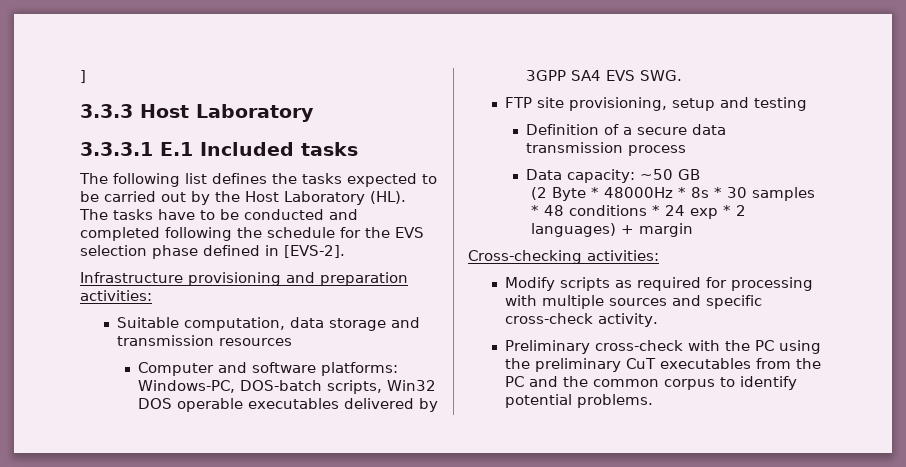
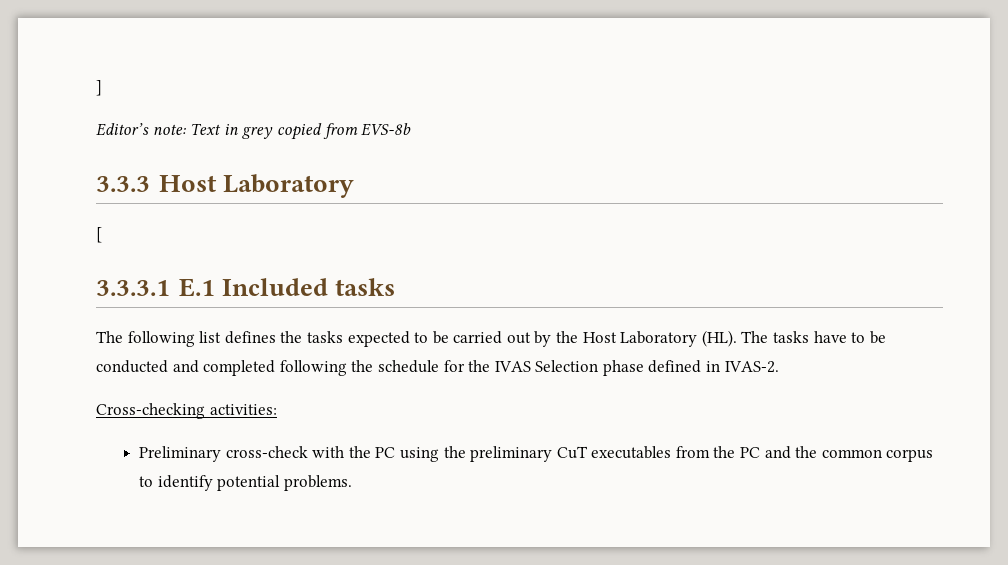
+ Editor’s note: Text in grey copied from EVS-8b
+ [
- The following list defines the tasks expected to be carried out by the Host Laboratory (HL). The tasks have to be conducted and completed following the schedule for the EVS selection phase defined in [EVS-2].
- Infrastructure provisioning and preparation activities:
- Suitable computation, data storage and transmission resources
- Computer and software platforms: Windows-PC, DOS-batch scripts, Win32 DOS operable executables delivered by 3GPP SA4 EVS SWG.
- FTP site provisioning, setup and testing
- Definition of a secure data transmission process
- Data capacity: ~50 GB
- (2 Byte * 48000Hz * 8s * 30 samples * 48 conditions * 24 exp * 2 languages) + margin
+ The following list defines the tasks expected to be carried out by the Host Laboratory (HL). The tasks have to be conducted and completed following the schedule for the IVAS Selection phase defined in IVAS-2.
  Cross-checking activities:
- Modify scripts as required for processing with multiple sources and specific cross-check activity.

